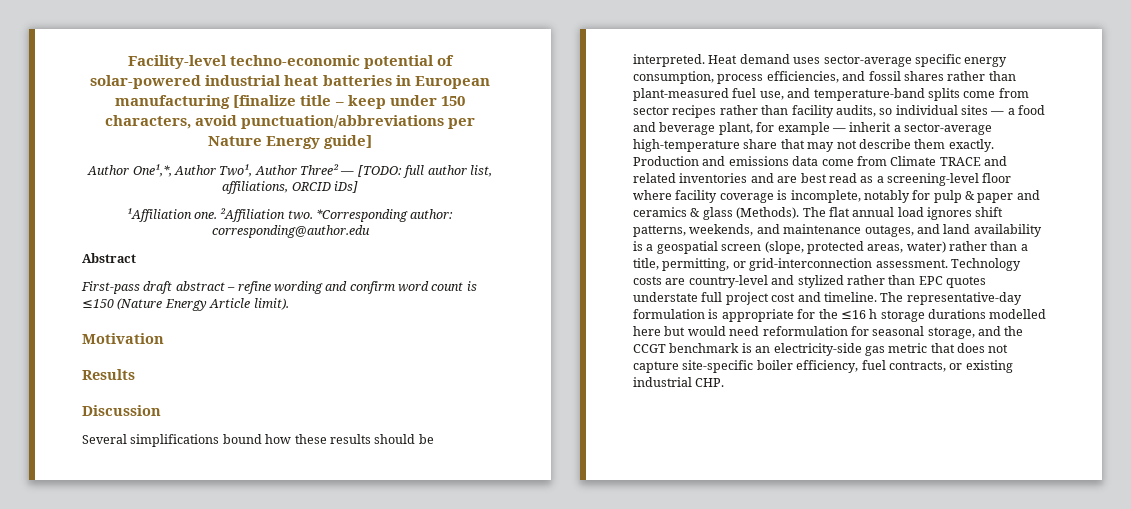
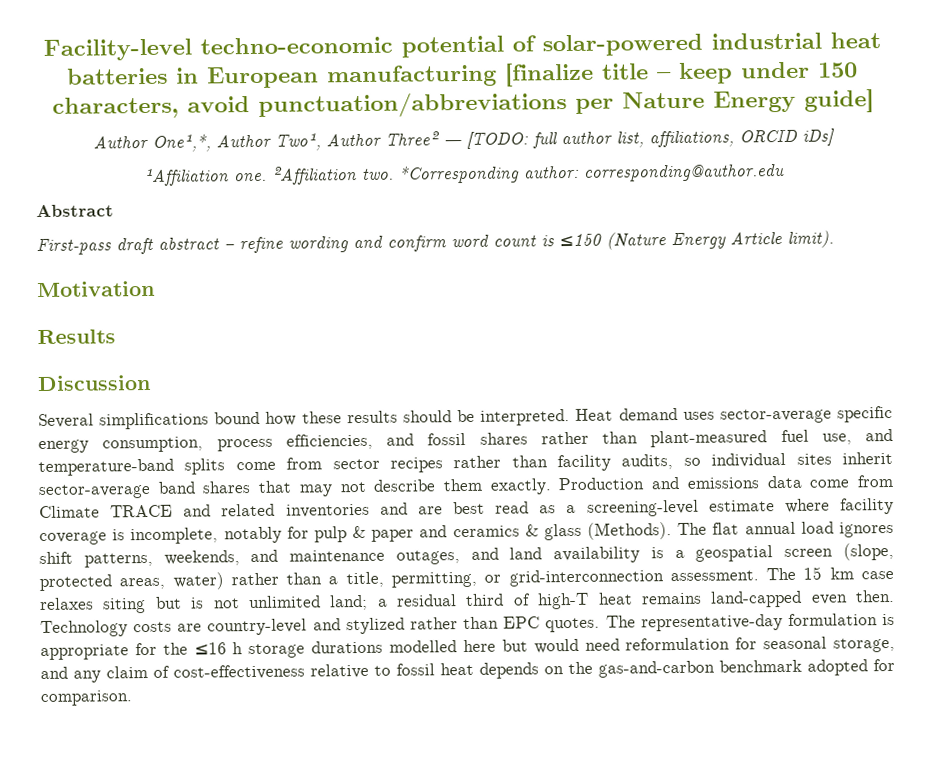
- Heat demand uses sector-average specific energy consumption, process efficiencies, and fossil shares rather than plant-measured fuel use, and temperature-band splits come from sector recipes rather than facility audits, so individual sites — a food and beverage plant, for example — inherit a sector-average high-temperature share that may not describe them exactly.
+ Heat demand uses sector-average specific energy consumption, process efficiencies, and fossil shares rather than plant-measured fuel use, and temperature-band splits come from sector recipes rather than facility audits, so individual sites inherit sector-average band shares that may not describe them exactly.
- Production and emissions data come from Climate TRACE and related inventories and are best read as a screening-level floor where facility coverage is incomplete, notably for pulp & paper and ceramics & glass (Methods).
+ Production and emissions data come from Climate TRACE and related inventories and are best read as a screening-level estimate where facility coverage is incomplete, notably for pulp & paper and ceramics & glass (Methods).
+ The 15 km case relaxes siting but is not unlimited land; a residual third of high-T heat remains land-capped even then.
- Technology costs are country-level and stylized rather than EPC quotes understate full project cost and timeline.
+ Technology costs are country-level and stylized rather than EPC quotes.
- The representative-day formulation is appropriate for the ≤16 h storage durations modelled here but would need reformulation for seasonal storage, and the CCGT benchmark is an electricity-side gas metric that does not capture site-specific boiler efficiency, fuel contracts, or existing industrial CHP.
+ The representative-day formulation is appropriate for the ≤16 h storage durations modelled here but would need reformulation for seasonal storage, and any claim of cost-effectiveness relative to fossil heat depends on the gas-and-carbon benchmark adopted for comparison.

